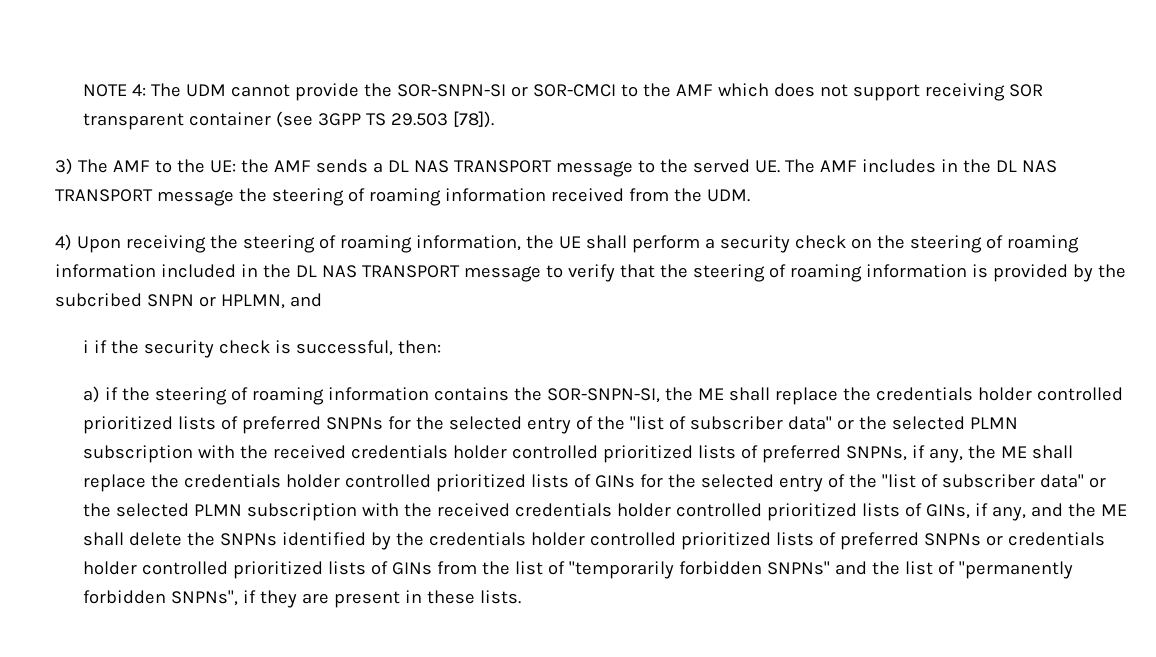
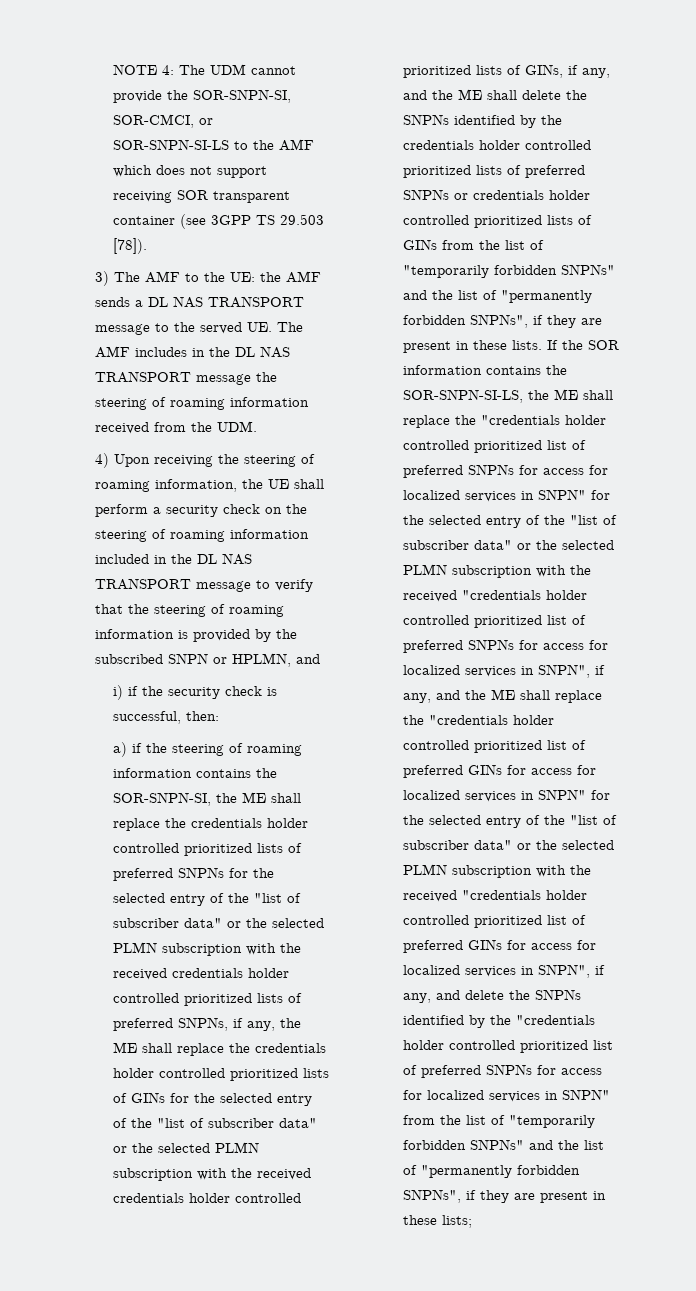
- NOTE 4: The UDM cannot provide the SOR-SNPN-SI or SOR-CMCI to the AMF which does not support receiving SOR transparent container (see 3GPP TS 29.503 [78]).
+ NOTE 4: The UDM cannot provide the SOR-SNPN-SI, SOR-CMCI, or SOR-SNPN-SI-LS to the AMF which does not support receiving SOR transparent container (see 3GPP TS 29.503 [78]).
- 4) Upon receiving the steering of roaming information, the UE shall perform a security check on the steering of roaming information included in the DL NAS TRANSPORT message to verify that the steering of roaming information is provided by the subcribed SNPN or HPLMN, and
+ 4) Upon receiving the steering of roaming information, the UE shall perform a security check on the steering of roaming information included in the DL NAS TRANSPORT message to verify that the steering of roaming information is provided by the subscribed SNPN or HPLMN, and
- i if the security check is successful, then:
+ i) if the security check is successful, then:
+ If the SOR information contains the SOR-SNPN-SI-LS, the ME shall replace the "credentials holder controlled prioritized list of preferred SNPNs for access for localized services in SNPN" for the selected entry of the "list of subscriber data" or the selected PLMN subscription with the received "credentials holder controlled prioritized list of preferred SNPNs for access for localized services in SNPN", if any, and the ME shall replace the "credentials holder controlled prioritized list of preferred GINs for access for localized services in SNPN" for the selected entry of the "list of subscriber data" or the selected PLMN subscription with the received "credentials holder controlled prioritized list of preferred GINs for access for localized services in SNPN", if any, and delete the SNPNs identified by the "credentials holder controlled prioritized list of preferred SNPNs for access for localized services in SNPN" from the list of "temporarily forbidden SNPNs" and the list of "permanently forbidden SNPNs", if they are present in these lists;

